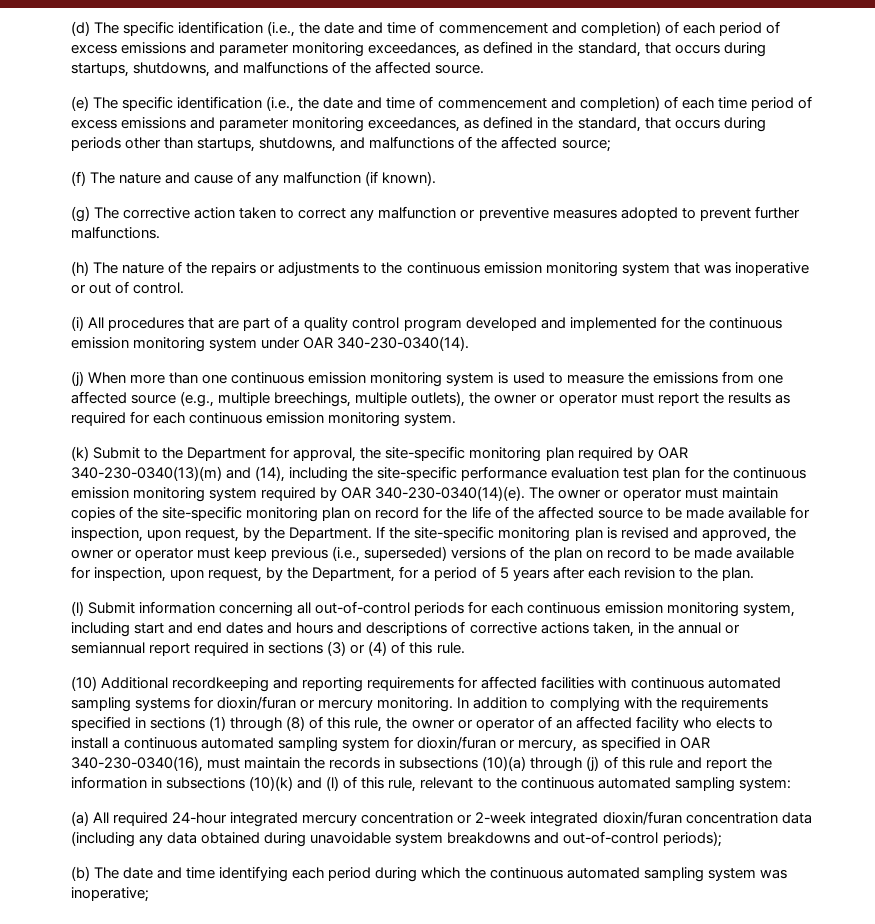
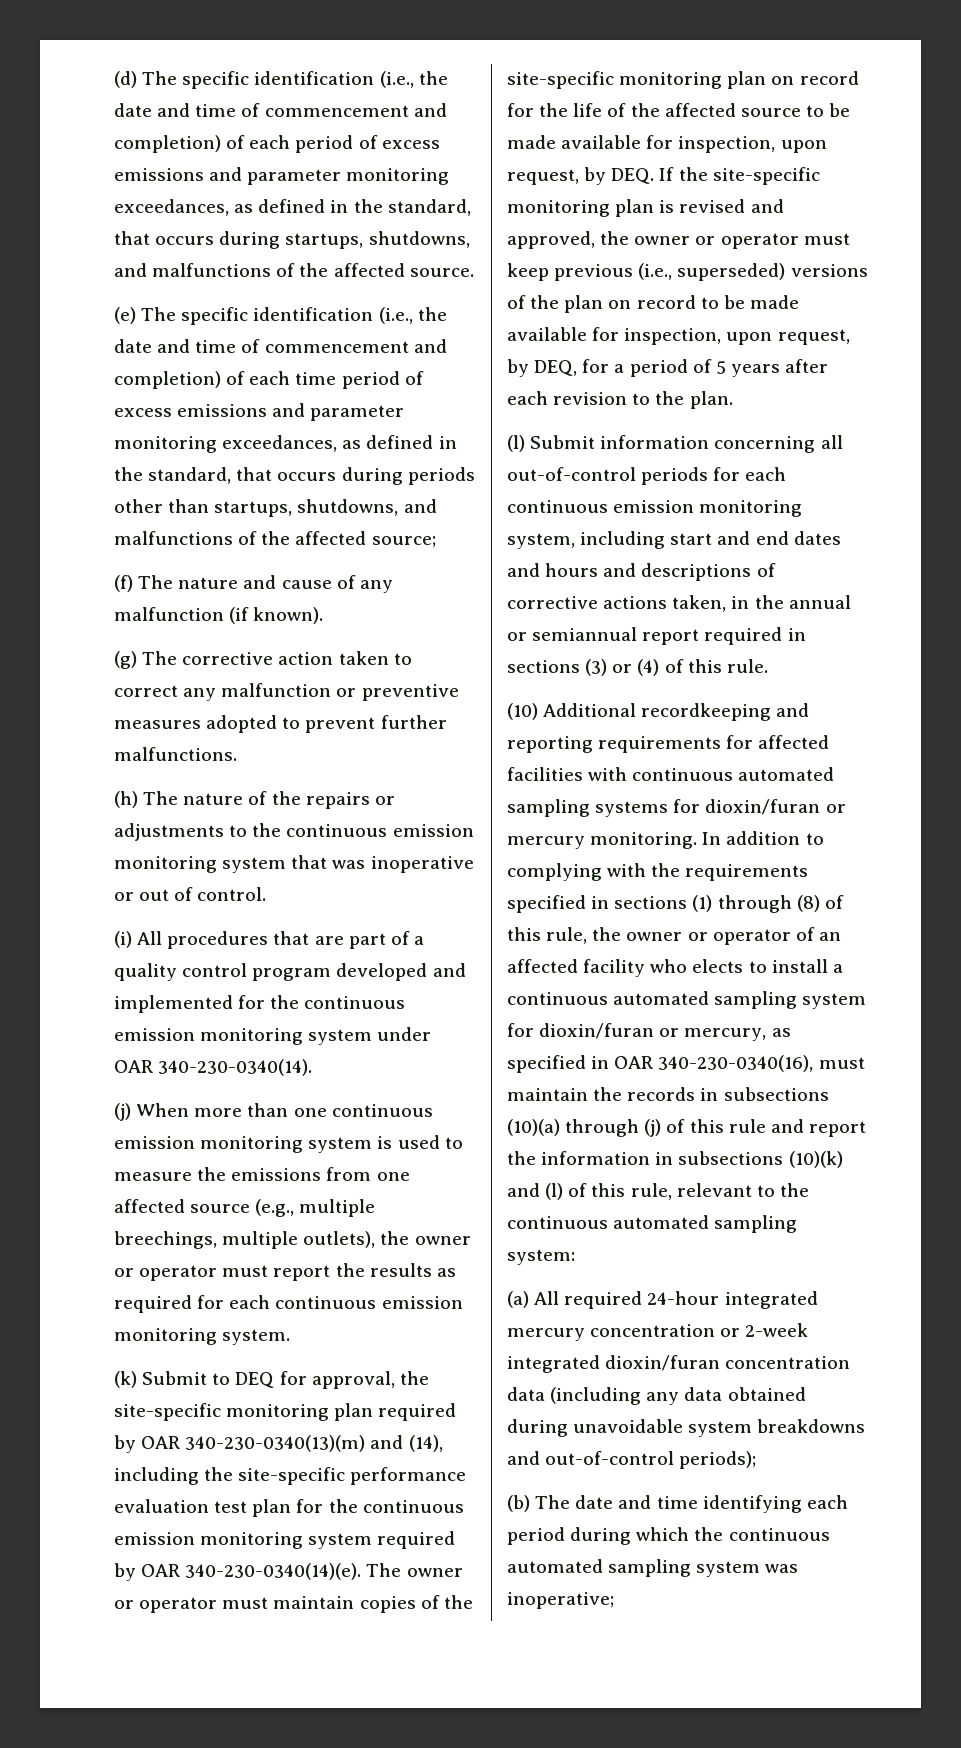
- (k) Submit to the Department for approval, the site-specific monitoring plan required by OAR 340-230-0340(13)(m) and (14), including the site-specific performance evaluation test plan for the continuous emission monitoring system required by OAR 340-230-0340(14)(e).
+ (k) Submit to DEQ for approval, the site-specific monitoring plan required by OAR 340-230-0340(13)(m) and (14), including the site-specific performance evaluation test plan for the continuous emission monitoring system required by OAR 340-230-0340(14)(e).
- The owner or operator must maintain copies of the site-specific monitoring plan on record for the life of the affected source to be made available for inspection, upon request, by the Department. If the site-specific monitoring plan is revised and approved, the owner or operator must keep previous (i.e., superseded) versions of the plan on record to be made available for inspection, upon request, by the Department, for a period of 5 years after each revision to the plan.
+ The owner or operator must maintain copies of the site-specific monitoring plan on record for the life of the affected source to be made available for inspection, upon request, by DEQ. If the site-specific monitoring plan is revised and approved, the owner or operator must keep previous (i.e., superseded) versions of the plan on record to be made available for inspection, upon request, by DEQ, for a period of 5 years after each revision to the plan.

